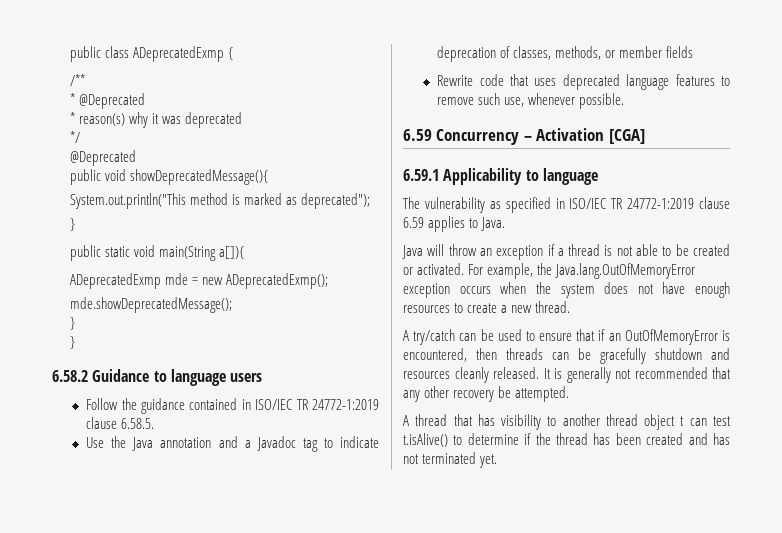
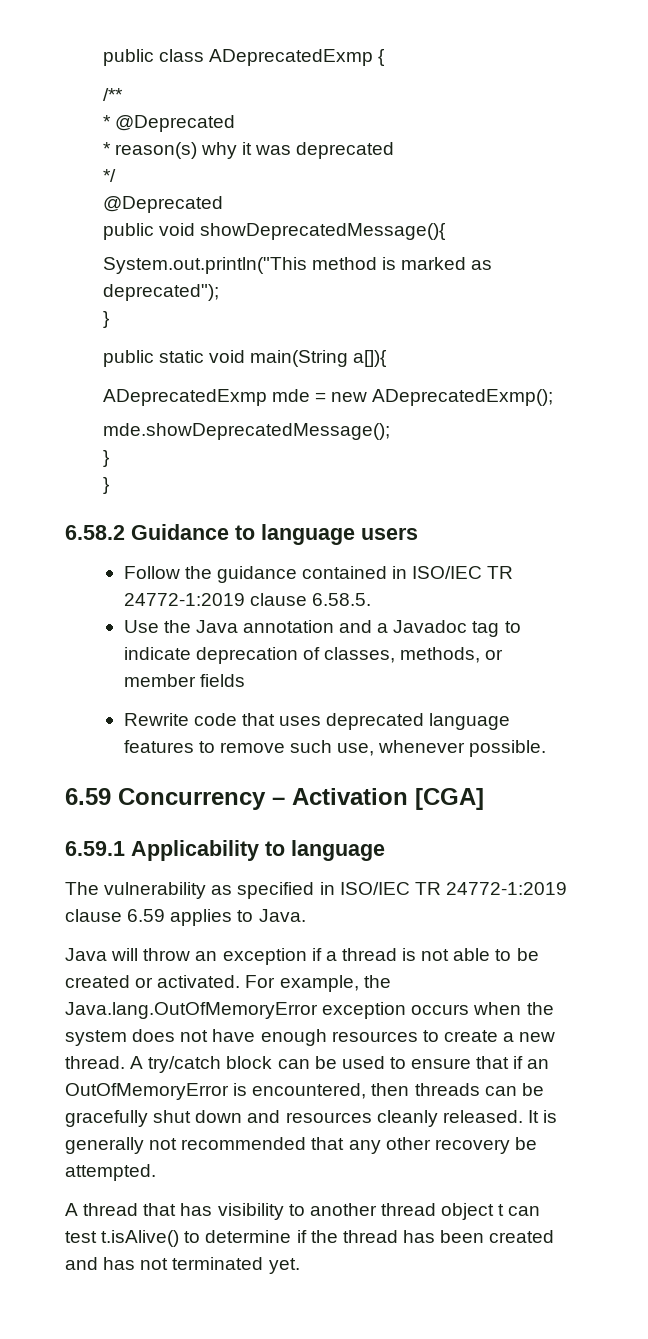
- For example, the Java.lang.OutOfMemoryError exception occurs when the system does not have enough resources to create a new thread.
- A try/catch can be used to ensure that if an OutOfMemoryError is encountered, then threads can be gracefully shutdown and resources cleanly released.
+ For example, the Java.lang.OutOfMemoryError exception occurs when the system does not have enough resources to create a new thread. A try/catch block can be used to ensure that if an OutOfMemoryError is encountered, then threads can be gracefully shut down and resources cleanly released.

